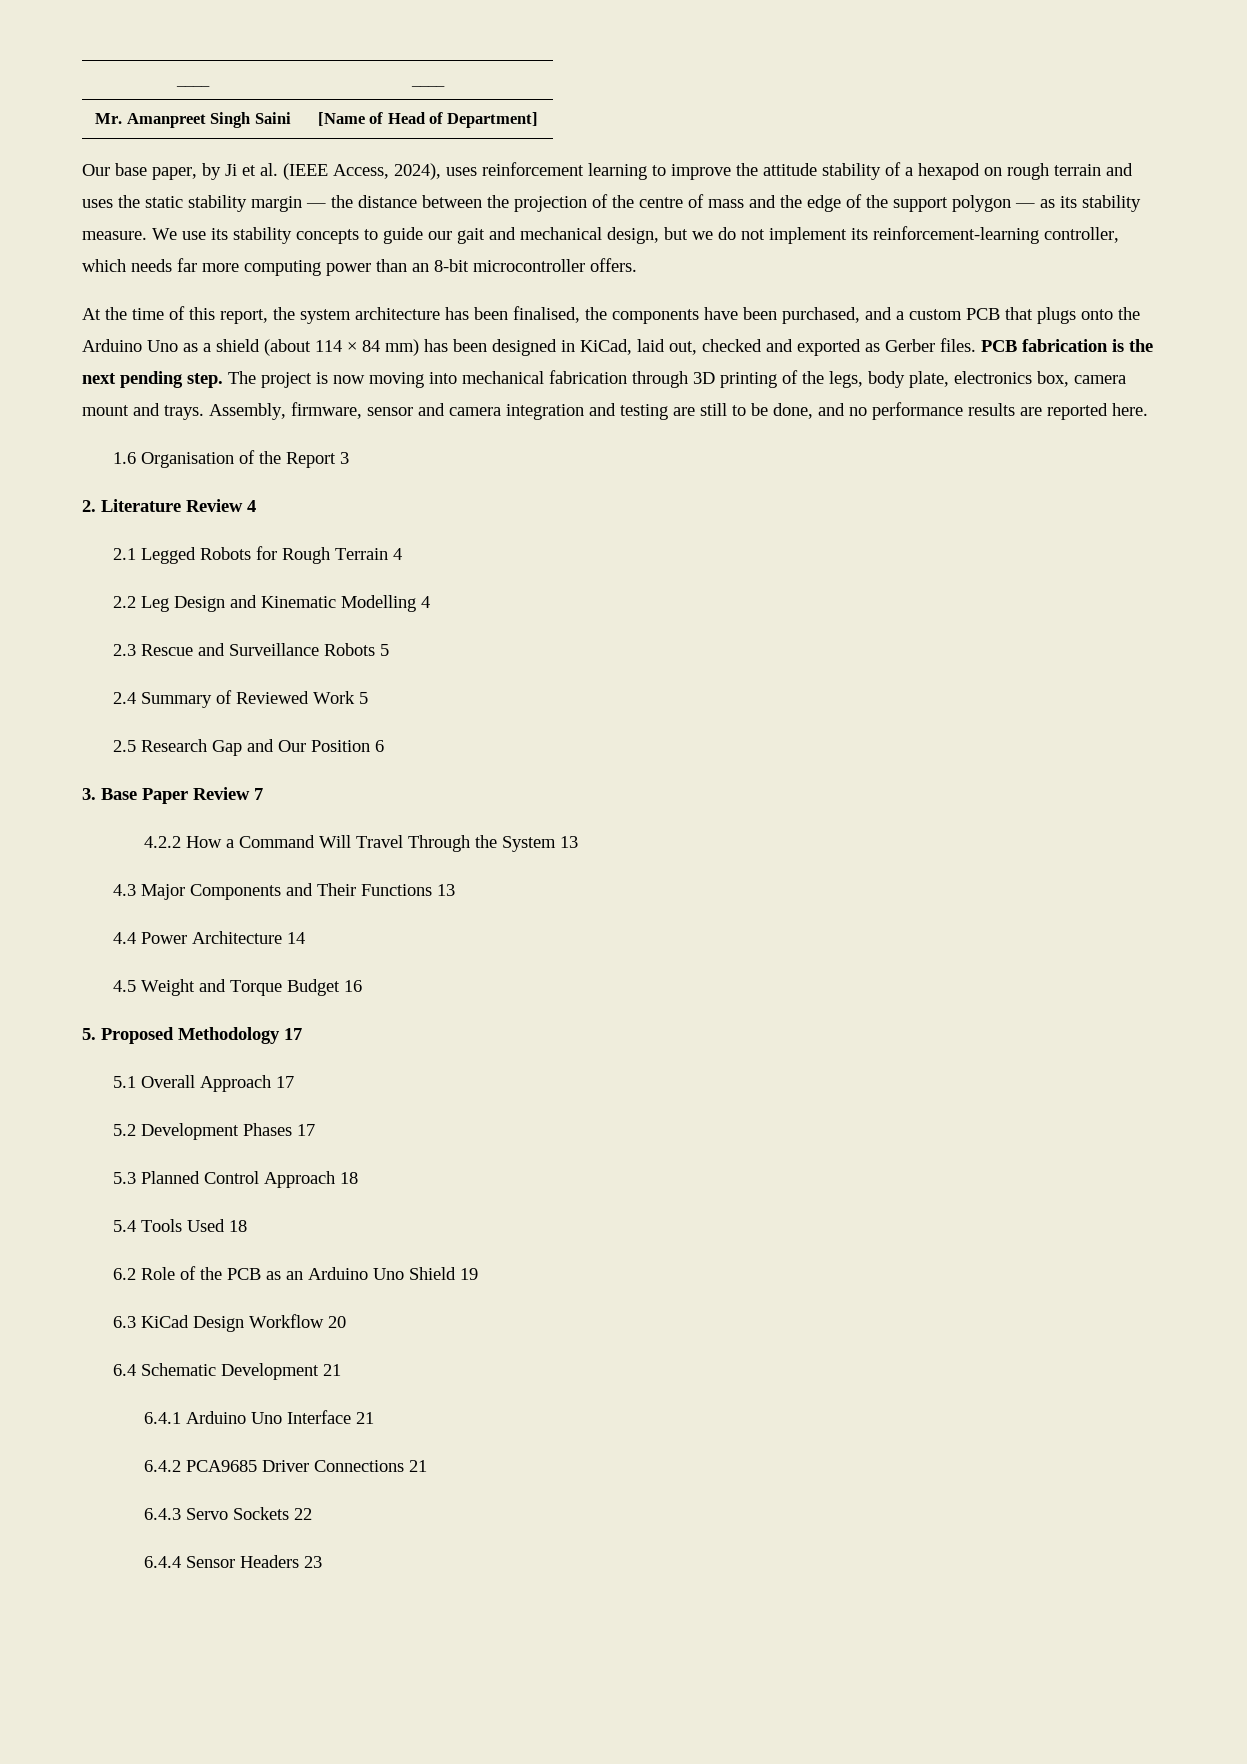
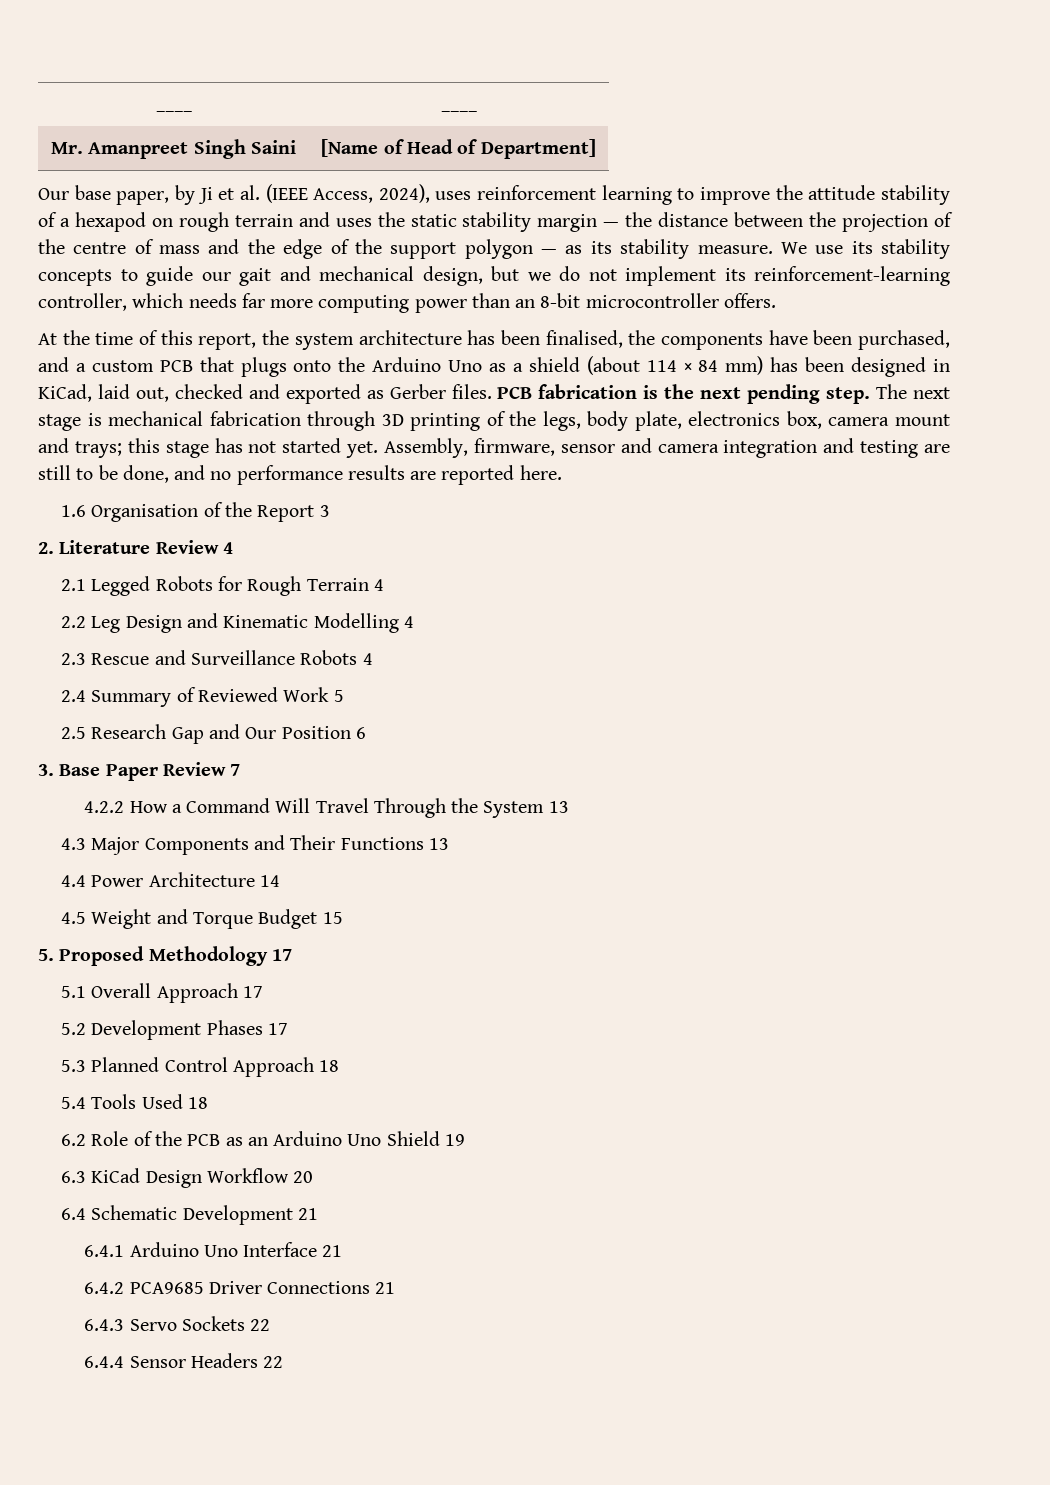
- The project is now moving into mechanical fabrication through 3D printing of the legs, body plate, electronics box, camera mount and trays.
+ The next stage is mechanical fabrication through 3D printing of the legs, body plate, electronics box, camera mount and trays; this stage has not started yet.
- 2.3 Rescue and Surveillance Robots 5
+ 2.3 Rescue and Surveillance Robots 4
- 4.5 Weight and Torque Budget 16
+ 4.5 Weight and Torque Budget 15
- 6.4.4 Sensor Headers 23
+ 6.4.4 Sensor Headers 22

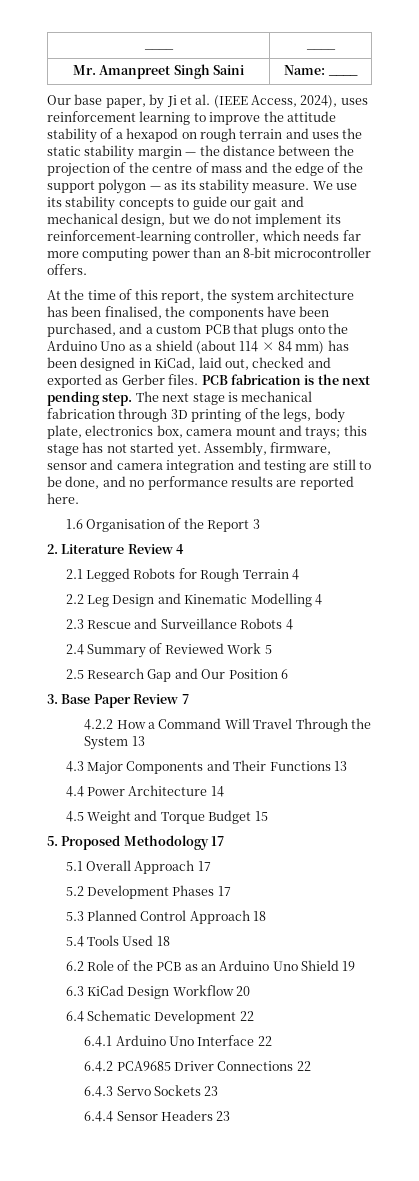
- Mr. Amanpreet Singh Saini | [Name of Head of Department]
+ Mr. Amanpreet Singh Saini | Name: ____
- 6.4 Schematic Development 21
+ 6.4 Schematic Development 22
- 6.4.1 Arduino Uno Interface 21
+ 6.4.1 Arduino Uno Interface 22
- 6.4.2 PCA9685 Driver Connections 21
+ 6.4.2 PCA9685 Driver Connections 22
- 6.4.3 Servo Sockets 22
+ 6.4.3 Servo Sockets 23
- 6.4.4 Sensor Headers 22
+ 6.4.4 Sensor Headers 23

